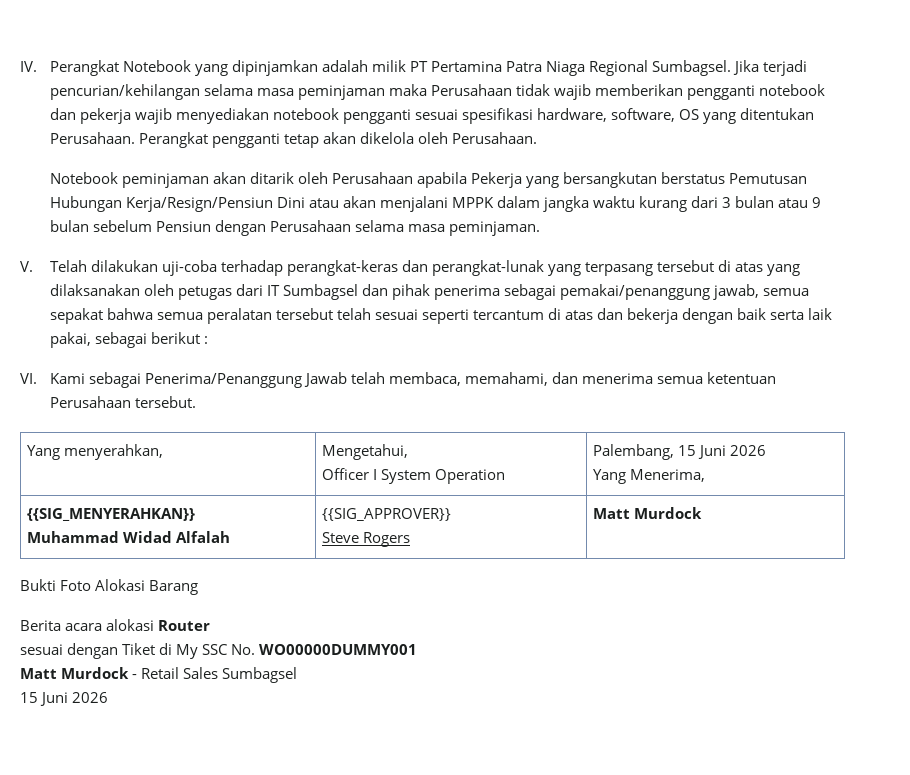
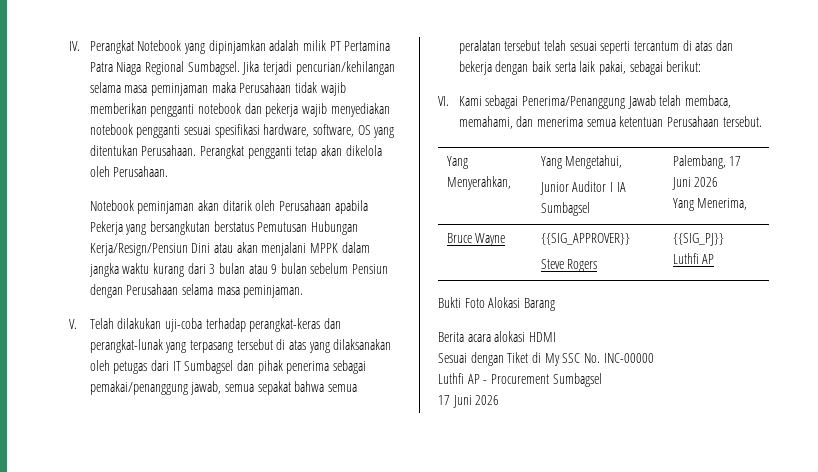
- V. Telah dilakukan uji-coba terhadap perangkat-keras dan perangkat-lunak yang terpasang tersebut di atas yang dilaksanakan oleh petugas dari IT Sumbagsel dan pihak penerima sebagai pemakai/penanggung jawab, semua sepakat bahwa semua peralatan tersebut telah sesuai seperti tercantum di atas dan bekerja dengan baik serta laik pakai, sebagai berikut :
+ V. Telah dilakukan uji-coba terhadap perangkat-keras dan perangkat-lunak yang terpasang tersebut di atas yang dilaksanakan oleh petugas dari IT Sumbagsel dan pihak penerima sebagai pemakai/penanggung jawab, semua sepakat bahwa semua peralatan tersebut telah sesuai seperti tercantum di atas dan bekerja dengan baik serta laik pakai, sebagai berikut:
- Yang menyerahkan, | Mengetahui,
- Officer I System Operation | Palembang, 15 Juni 2026
+ Yang Menyerahkan, | Yang Mengetahui,
+ Junior Auditor I IA Sumbagsel | Palembang, 17 Juni 2026
- {{SIG_MENYERAHKAN}}
- Muhammad Widad Alfalah | {{SIG_APPROVER}}
- Steve Rogers | Matt Murdock
+ Bruce Wayne | {{SIG_APPROVER}}
+ Steve Rogers | {{SIG_PJ}}
+ Luthfi AP
- Berita acara alokasi Router
- sesuai dengan Tiket di My SSC No. WO00000DUMMY001
- Matt Murdock - Retail Sales Sumbagsel
- 15 Juni 2026
+ Berita acara alokasi HDMI
+ Sesuai dengan Tiket di My SSC No. INC-00000
+ Luthfi AP - Procurement Sumbagsel
+ 17 Juni 2026

